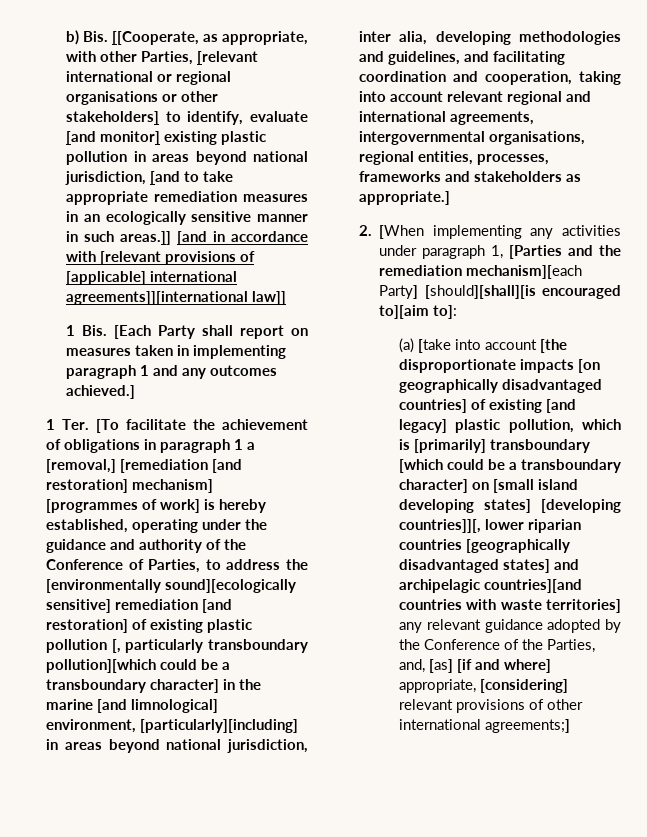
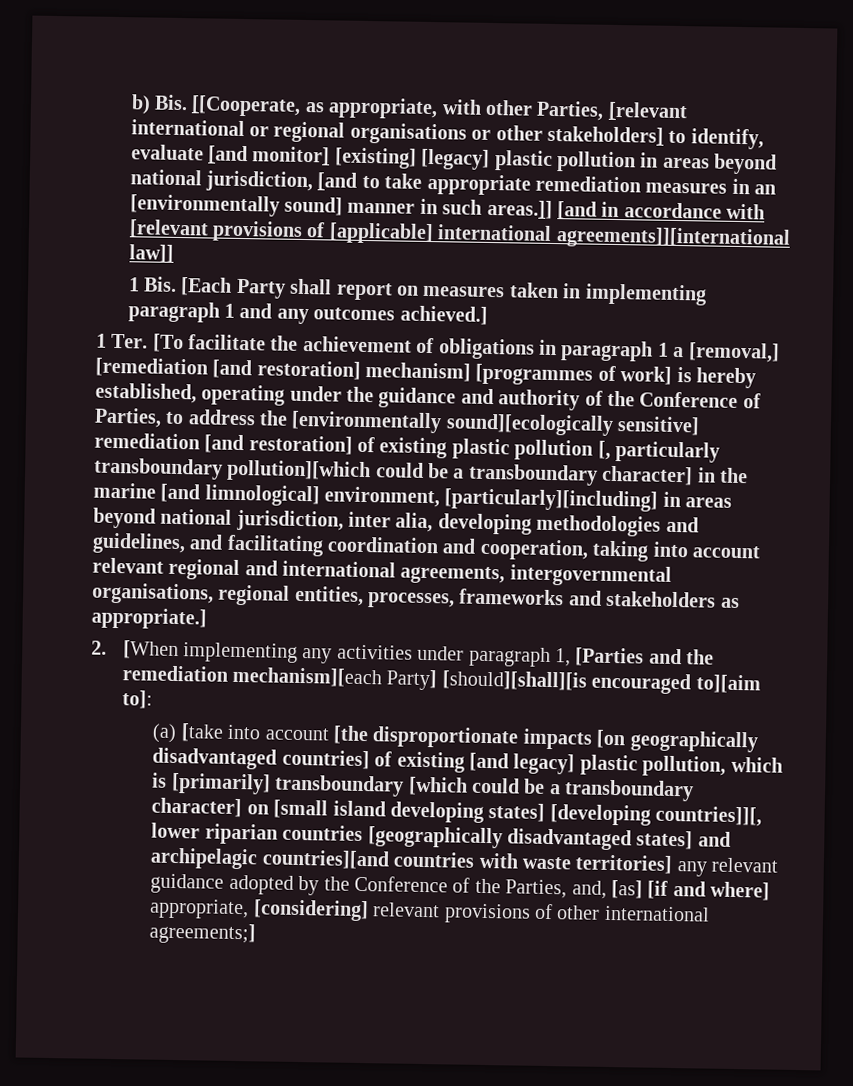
- b) Bis. [[Cooperate, as appropriate, with other Parties, [relevant international or regional organisations or other stakeholders] to identify, evaluate [and monitor] existing plastic pollution in areas beyond national jurisdiction, [and to take appropriate remediation measures in an ecologically sensitive manner in such areas.]]
+ b) Bis. [[Cooperate, as appropriate, with other Parties, [relevant international or regional organisations or other stakeholders] to identify, evaluate [and monitor] [existing] [legacy] plastic pollution in areas beyond national jurisdiction, [and to take appropriate remediation measures in an [environmentally sound] manner in such areas.]]

